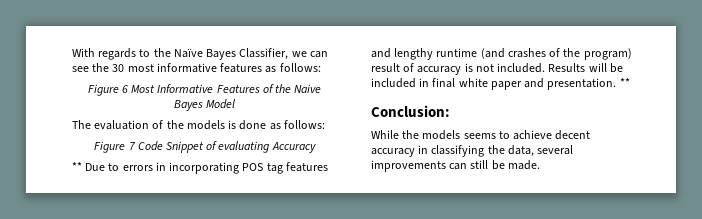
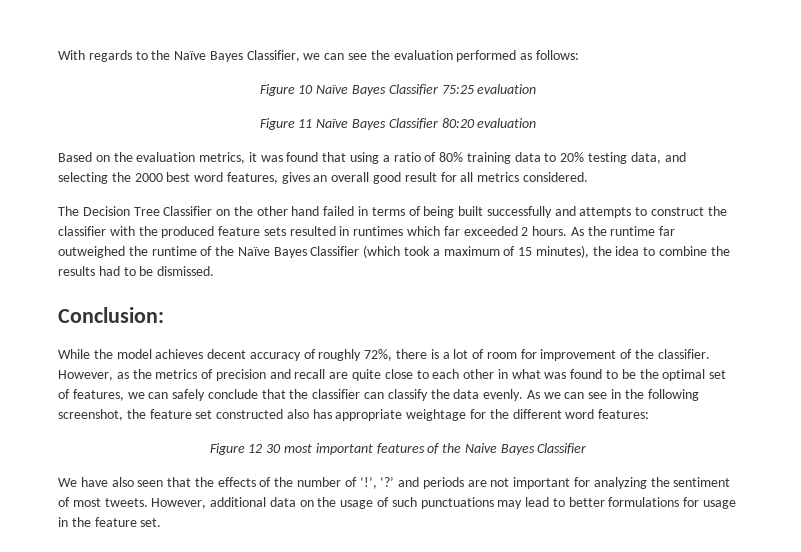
- With regards to the Naïve Bayes Classifier, we can see the 30 most informative features as follows:
- Figure 6 Most Informative Features of the Naive Bayes Model
- The evaluation of the models is done as follows:
- Figure 7 Code Snippet of evaluating Accuracy
- ** Due to errors in incorporating POS tag features and lengthy runtime (and crashes of the program) result of accuracy is not included. Results will be included in final white paper and presentation. **
+ With regards to the Naïve Bayes Classifier, we can see the evaluation performed as follows:
+ Figure 10 Naïve Bayes Classifier 75:25 evaluation
+ Figure 11 Naïve Bayes Classifier 80:20 evaluation
+ Based on the evaluation metrics, it was found that using a ratio of 80% training data to 20% testing data, and selecting the 2000 best word features, gives an overall good result for all metrics considered.
+ The Decision Tree Classifier on the other hand failed in terms of being built successfully and attempts to construct the classifier with the produced feature sets resulted in runtimes which far exceeded 2 hours. As the runtime far outweighed the runtime of the Naïve Bayes Classifier (which took a maximum of 15 minutes), the idea to combine the results had to be dismissed.
  Conclusion:
- While the models seems to achieve decent accuracy in classifying the data, several improvements can still be made.
+ While the model achieves decent accuracy of roughly 72%, there is a lot of room for improvement of the classifier. However, as the metrics of precision and recall are quite close to each other in what was found to be the optimal set of features, we can safely conclude that the classifier can classify the data evenly. As we can see in the following screenshot, the feature set constructed also has appropriate weightage for the different word features:
+ Figure 12 30 most important features of the Naive Bayes Classifier
+ We have also seen that the effects of the number of ‘!’, ‘?’ and periods are not important for analyzing the sentiment of most tweets. However, additional data on the usage of such punctuations may lead to better formulations for usage in the feature set.

